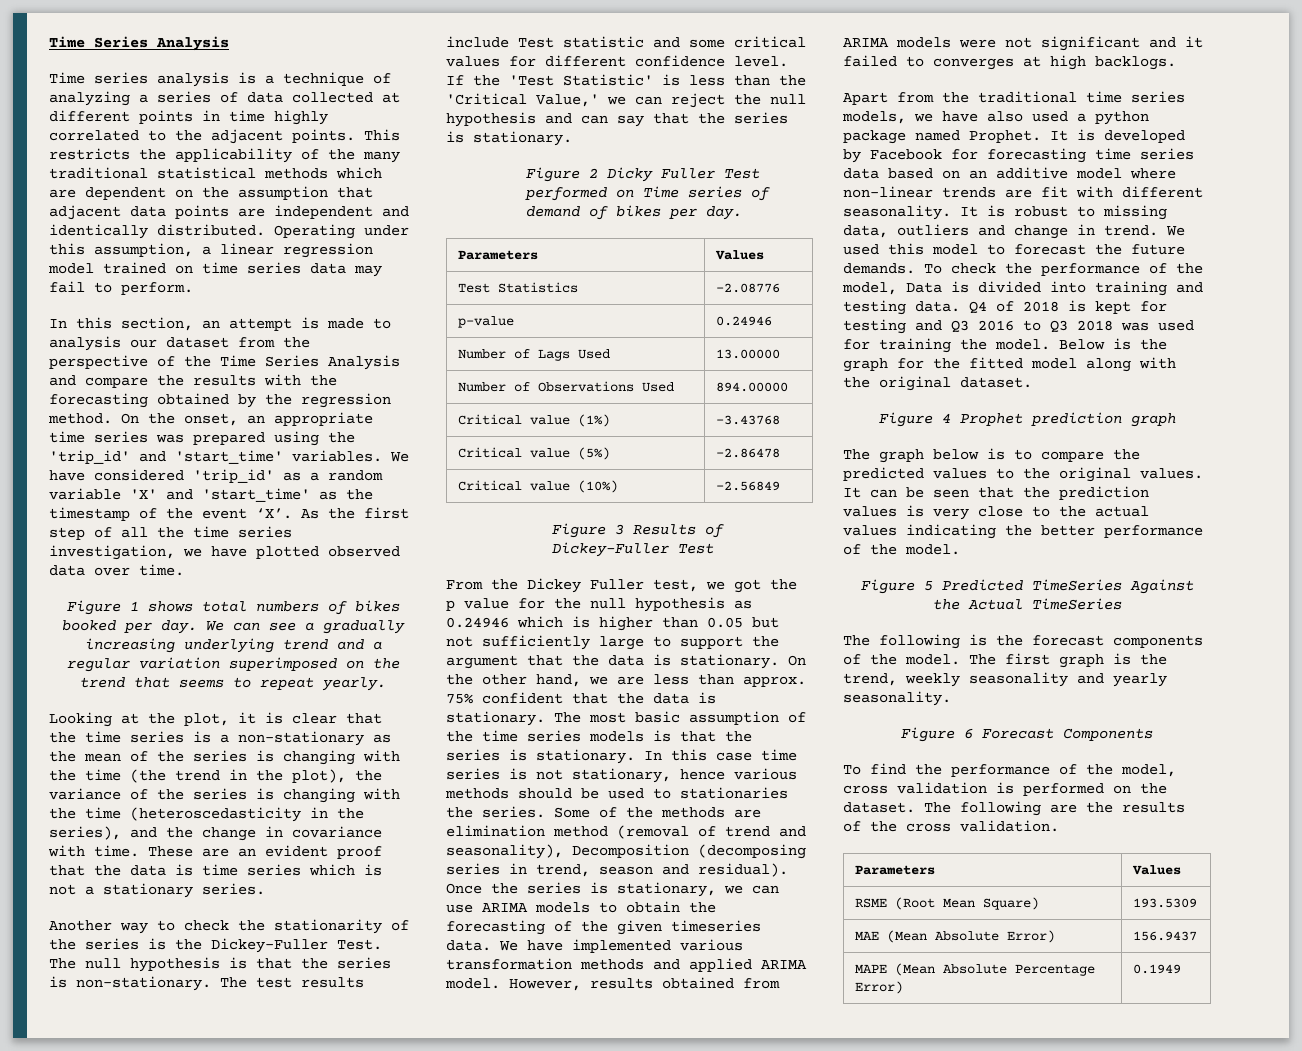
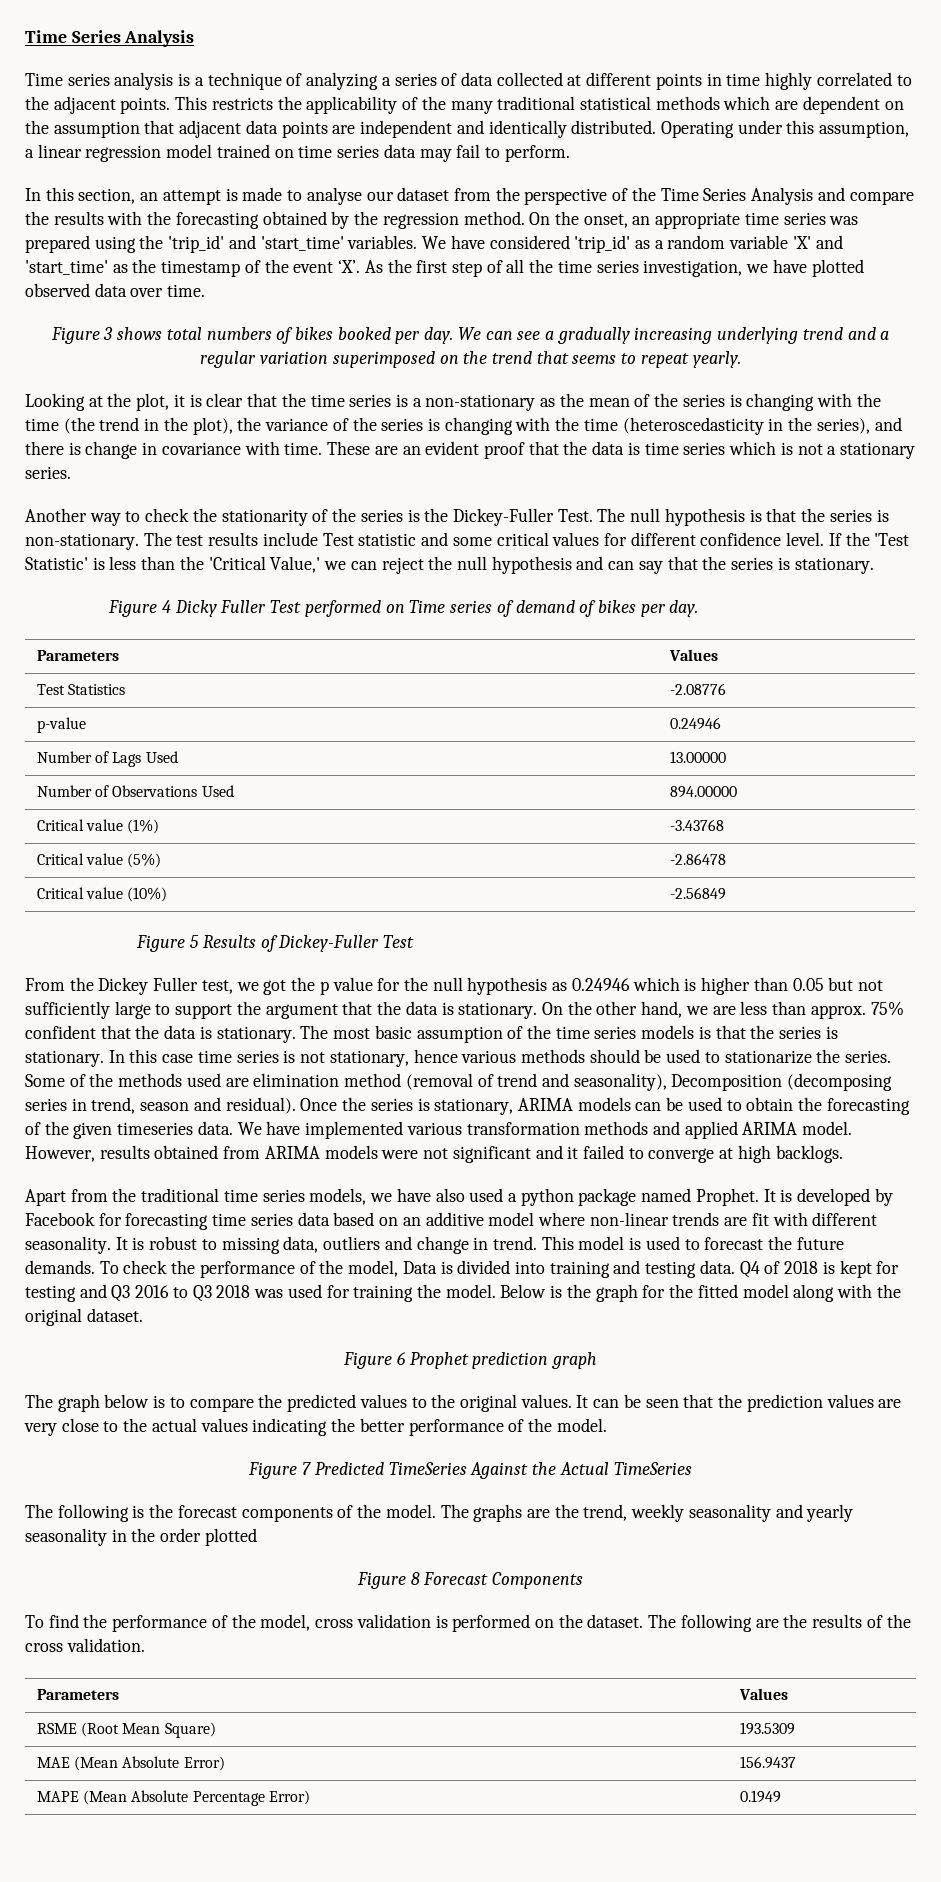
- In this section, an attempt is made to analysis our dataset from the perspective of the Time Series Analysis and compare the results with the forecasting obtained by the regression method.
+ In this section, an attempt is made to analyse our dataset from the perspective of the Time Series Analysis and compare the results with the forecasting obtained by the regression method.
- Figure 1 shows total numbers of bikes booked per day.
+ Figure 3 shows total numbers of bikes booked per day.
- Looking at the plot, it is clear that the time series is a non-stationary as the mean of the series is changing with the time (the trend in the plot), the variance of the series is changing with the time (heteroscedasticity in the series), and the change in covariance with time.
+ Looking at the plot, it is clear that the time series is a non-stationary as the mean of the series is changing with the time (the trend in the plot), the variance of the series is changing with the time (heteroscedasticity in the series), and there is change in covariance with time.
- Figure 2 Dicky Fuller Test performed on Time series of demand of bikes per day.
+ Figure 4 Dicky Fuller Test performed on Time series of demand of bikes per day.
- Figure 3 Results of Dickey-Fuller Test
+ Figure 5 Results of Dickey-Fuller Test
- In this case time series is not stationary, hence various methods should be used to stationaries the series.
+ In this case time series is not stationary, hence various methods should be used to stationarize the series.
- Some of the methods are elimination method (removal of trend and seasonality), Decomposition (decomposing series in trend, season and residual).
+ Some of the methods used are elimination method (removal of trend and seasonality), Decomposition (decomposing series in trend, season and residual).
- Once the series is stationary, we can use ARIMA models to obtain the forecasting of the given timeseries data.
+ Once the series is stationary, ARIMA models can be used to obtain the forecasting of the given timeseries data.
- However, results obtained from ARIMA models were not significant and it failed to converges at high backlogs.
+ However, results obtained from ARIMA models were not significant and it failed to converge at high backlogs.
- We used this model to forecast the future demands.
+ This model is used to forecast the future demands.
- Figure 4 Prophet prediction graph
+ Figure 6 Prophet prediction graph
- It can be seen that the prediction values is very close to the actual values indicating the better performance of the model.
+ It can be seen that the prediction values are very close to the actual values indicating the better performance of the model.
- Figure 5 Predicted TimeSeries Against the Actual TimeSeries
+ Figure 7 Predicted TimeSeries Against the Actual TimeSeries
- The first graph is the trend, weekly seasonality and yearly seasonality.
- Figure 6 Forecast Components
+ The graphs are the trend, weekly seasonality and yearly seasonality in the order plotted
+ Figure 8 Forecast Components

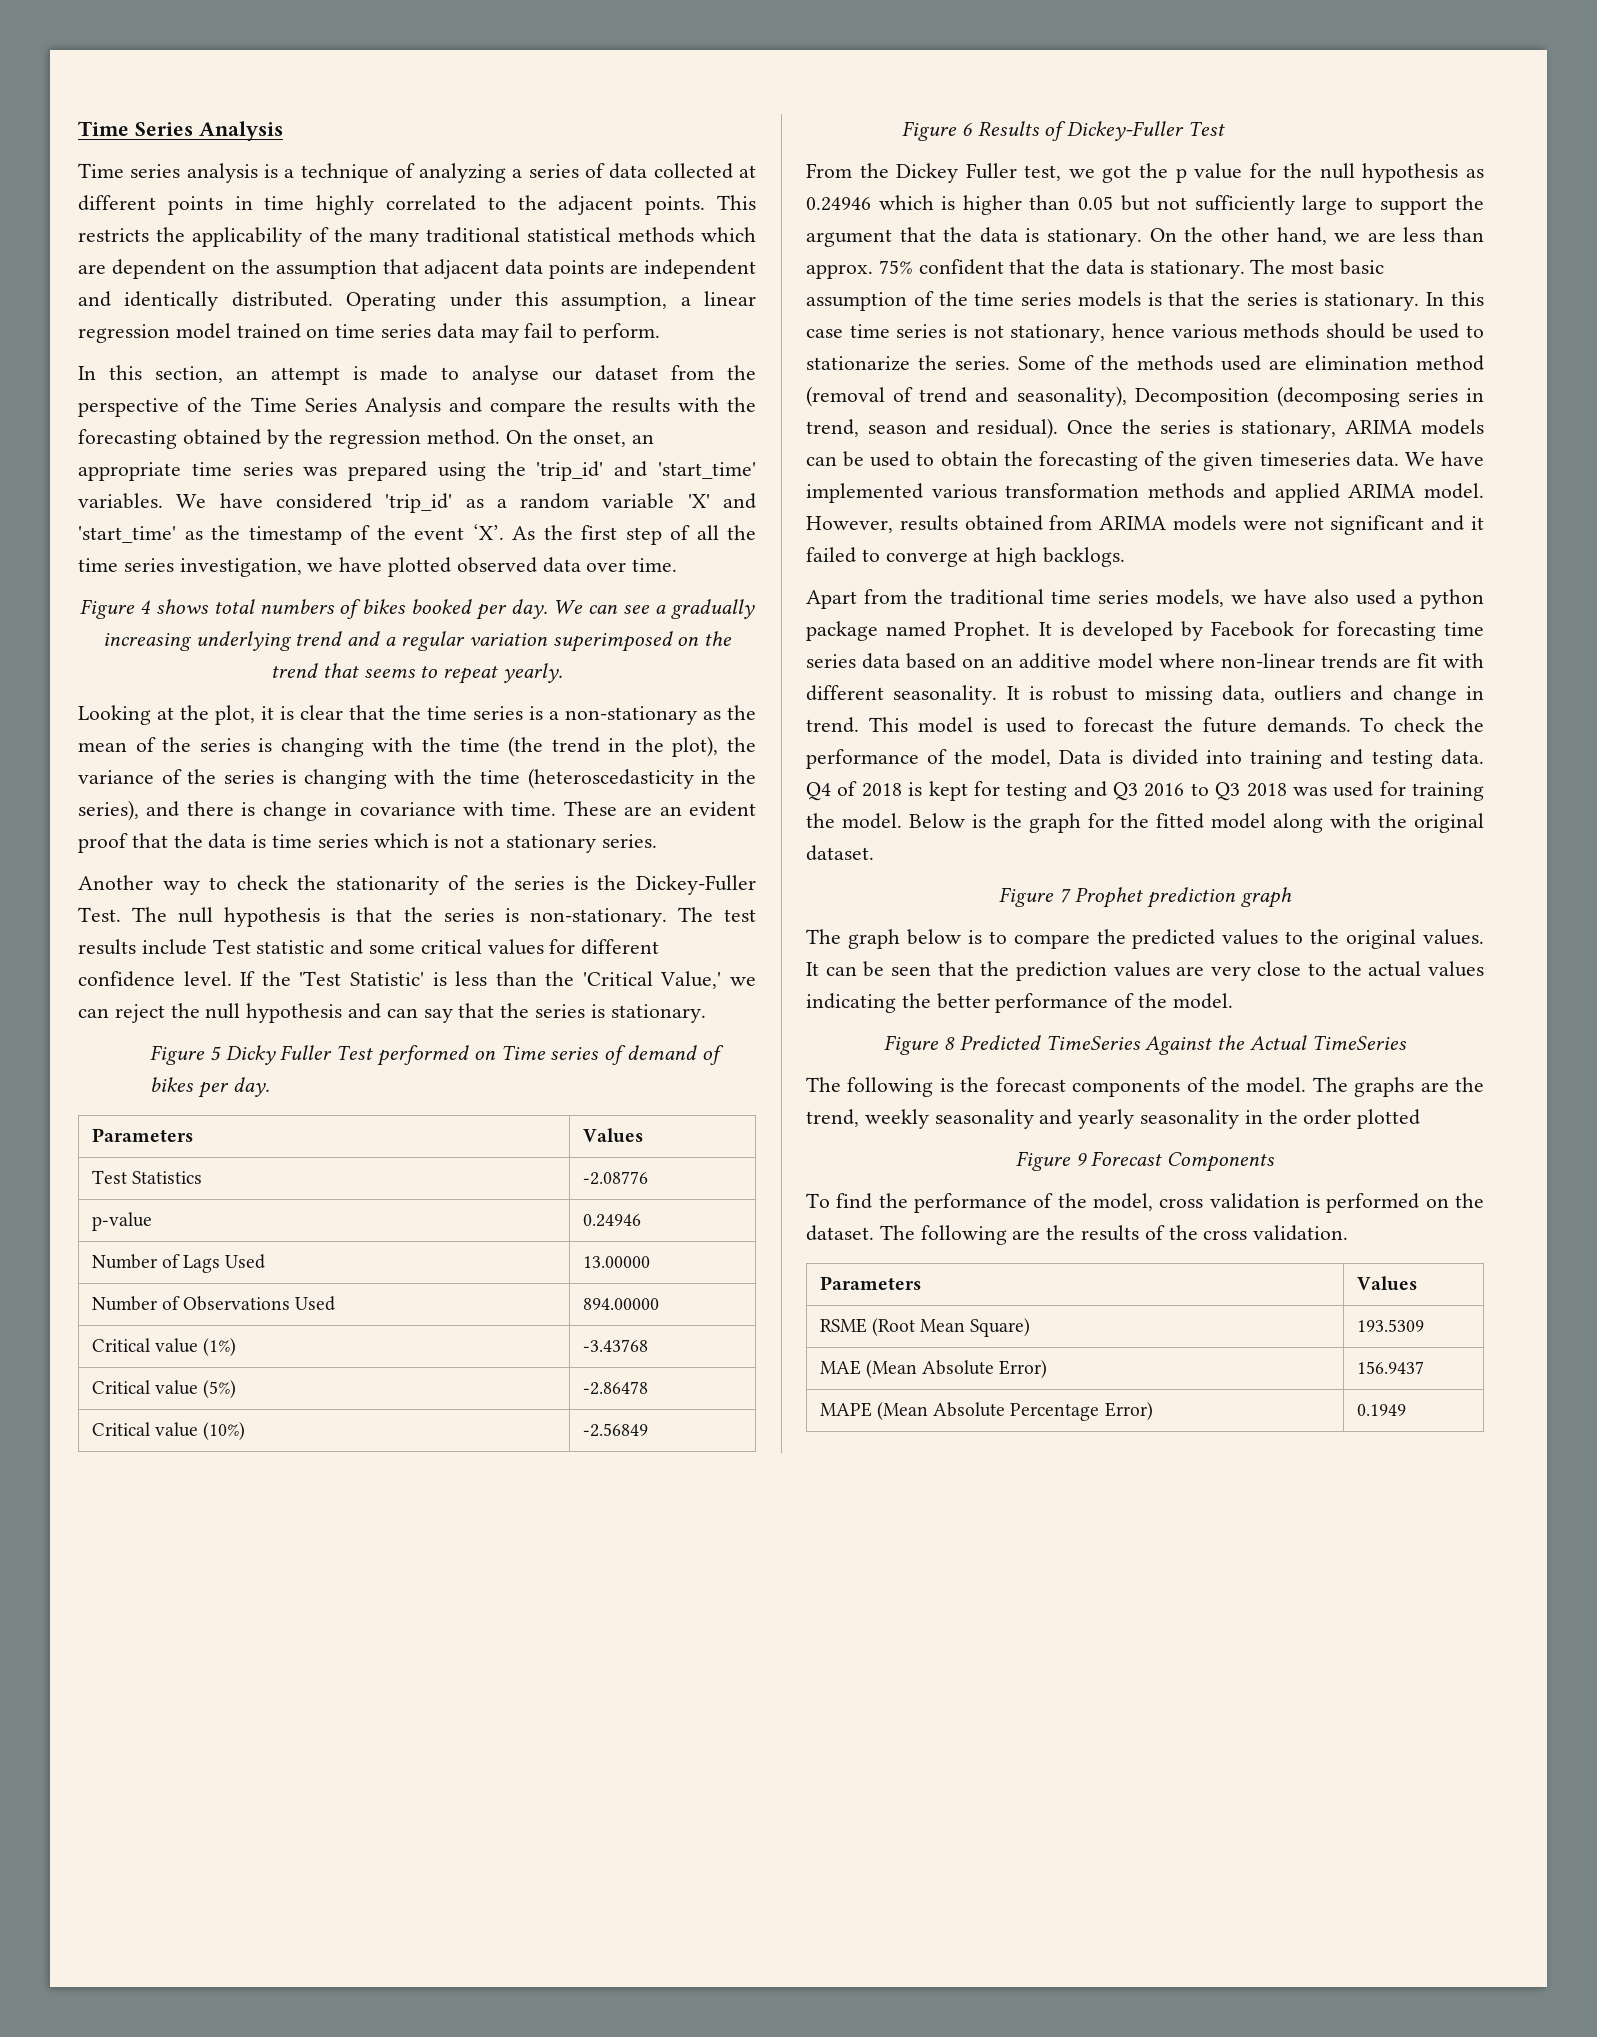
- Figure 3 shows total numbers of bikes booked per day.
+ Figure 4 shows total numbers of bikes booked per day.
- Figure 4 Dicky Fuller Test performed on Time series of demand of bikes per day.
+ Figure 5 Dicky Fuller Test performed on Time series of demand of bikes per day.
- Figure 5 Results of Dickey-Fuller Test
+ Figure 6 Results of Dickey-Fuller Test
- Figure 6 Prophet prediction graph
+ Figure 7 Prophet prediction graph
- Figure 7 Predicted TimeSeries Against the Actual TimeSeries
+ Figure 8 Predicted TimeSeries Against the Actual TimeSeries
- Figure 8 Forecast Components
+ Figure 9 Forecast Components

